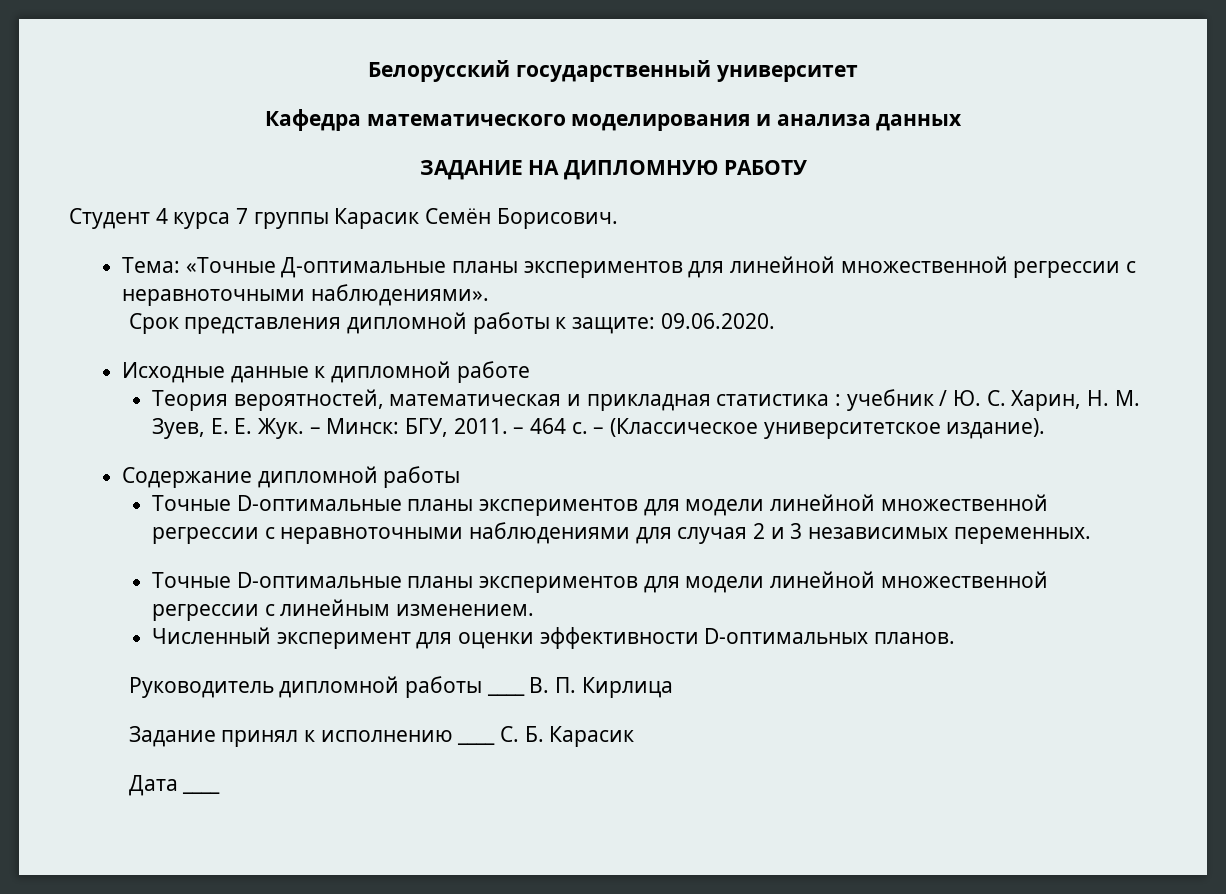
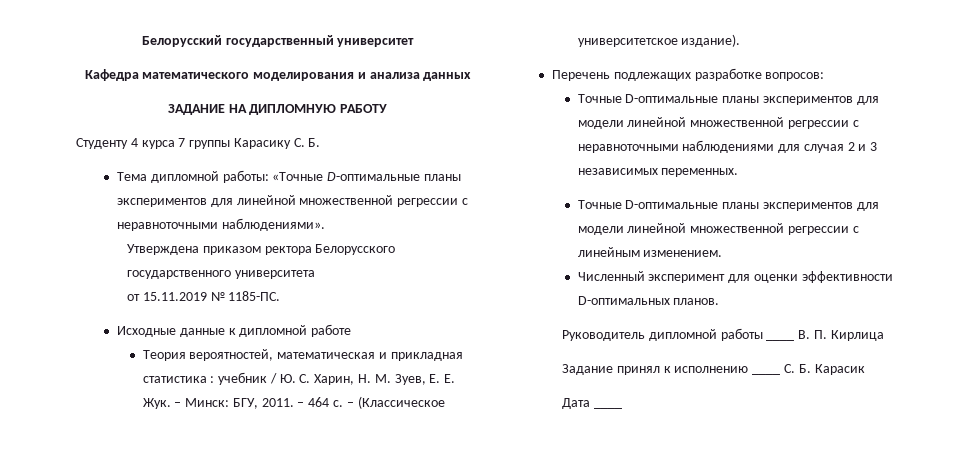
- Студент 4 курса 7 группы Карасик Семён Борисович.
- Тема: «Точные Д-оптимальные планы экспериментов для линейной множественной регрессии с неравноточными наблюдениями».
+ Студенту 4 курса 7 группы Карасику С. Б.
+ Тема дипломной работы: «Точные D-оптимальные планы экспериментов для линейной множественной регрессии с неравноточными наблюдениями».
- Срок представления дипломной работы к защите: 09.06.2020.
+ Утверждена приказом ректора Белорусского государственного университета
+ от 15.11.2019 № 1185-ПС.
- Содержание дипломной работы
+ Перечень подлежащих разработке вопросов:

